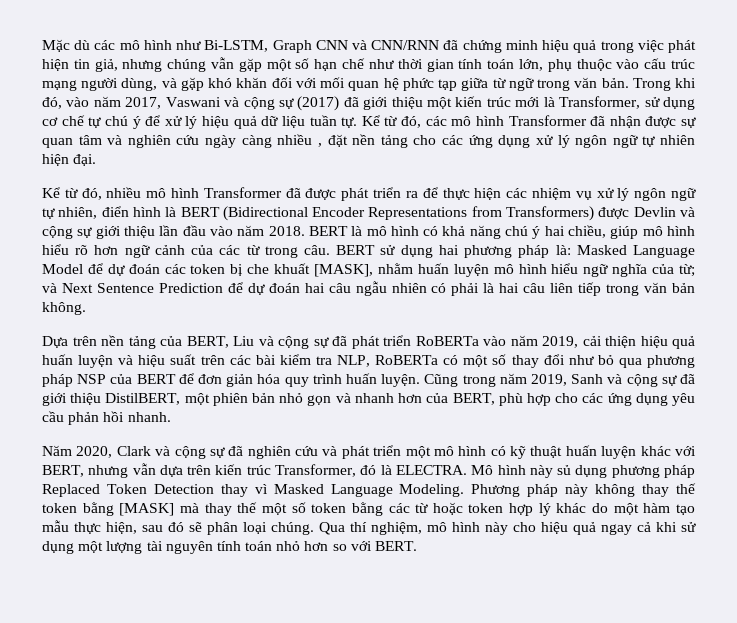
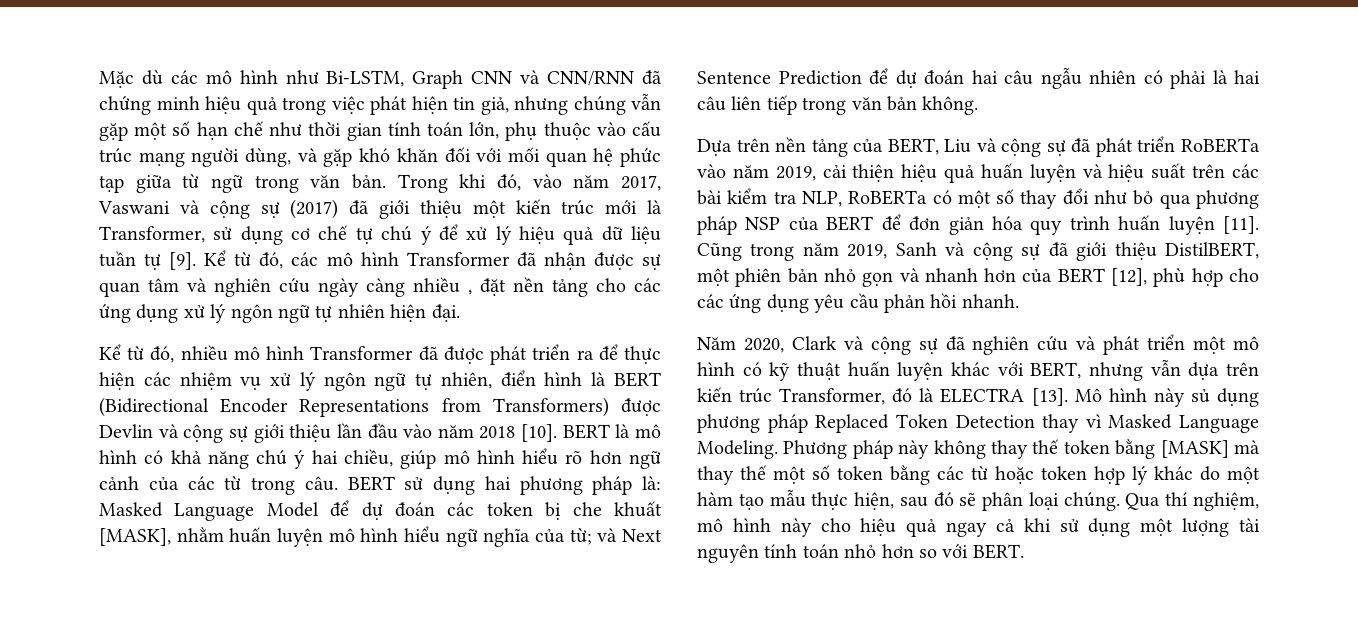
- Trong khi đó, vào năm 2017, Vaswani và cộng sự (2017) đã giới thiệu một kiến trúc mới là Transformer, sử dụng cơ chế tự chú ý để xử lý hiệu quả dữ liệu tuần tự.
+ Trong khi đó, vào năm 2017, Vaswani và cộng sự (2017) đã giới thiệu một kiến trúc mới là Transformer, sử dụng cơ chế tự chú ý để xử lý hiệu quả dữ liệu tuần tự [9].
- Kể từ đó, nhiều mô hình Transformer đã được phát triển ra để thực hiện các nhiệm vụ xử lý ngôn ngữ tự nhiên, điển hình là BERT (Bidirectional Encoder Representations from Transformers) được Devlin và cộng sự giới thiệu lần đầu vào năm 2018.
+ Kể từ đó, nhiều mô hình Transformer đã được phát triển ra để thực hiện các nhiệm vụ xử lý ngôn ngữ tự nhiên, điển hình là BERT (Bidirectional Encoder Representations from Transformers) được Devlin và cộng sự giới thiệu lần đầu vào năm 2018 [10].
- Dựa trên nền tảng của BERT, Liu và cộng sự đã phát triển RoBERTa vào năm 2019, cải thiện hiệu quả huấn luyện và hiệu suất trên các bài kiểm tra NLP, RoBERTa có một số thay đổi như bỏ qua phương pháp NSP của BERT để đơn giản hóa quy trình huấn luyện.
+ Dựa trên nền tảng của BERT, Liu và cộng sự đã phát triển RoBERTa vào năm 2019, cải thiện hiệu quả huấn luyện và hiệu suất trên các bài kiểm tra NLP, RoBERTa có một số thay đổi như bỏ qua phương pháp NSP của BERT để đơn giản hóa quy trình huấn luyện [11].
- Cũng trong năm 2019, Sanh và cộng sự đã giới thiệu DistilBERT, một phiên bản nhỏ gọn và nhanh hơn của BERT, phù hợp cho các ứng dụng yêu cầu phản hồi nhanh.
+ Cũng trong năm 2019, Sanh và cộng sự đã giới thiệu DistilBERT, một phiên bản nhỏ gọn và nhanh hơn của BERT [12], phù hợp cho các ứng dụng yêu cầu phản hồi nhanh.
- Năm 2020, Clark và cộng sự đã nghiên cứu và phát triển một mô hình có kỹ thuật huấn luyện khác với BERT, nhưng vẫn dựa trên kiến trúc Transformer, đó là ELECTRA.
+ Năm 2020, Clark và cộng sự đã nghiên cứu và phát triển một mô hình có kỹ thuật huấn luyện khác với BERT, nhưng vẫn dựa trên kiến trúc Transformer, đó là ELECTRA [13].

